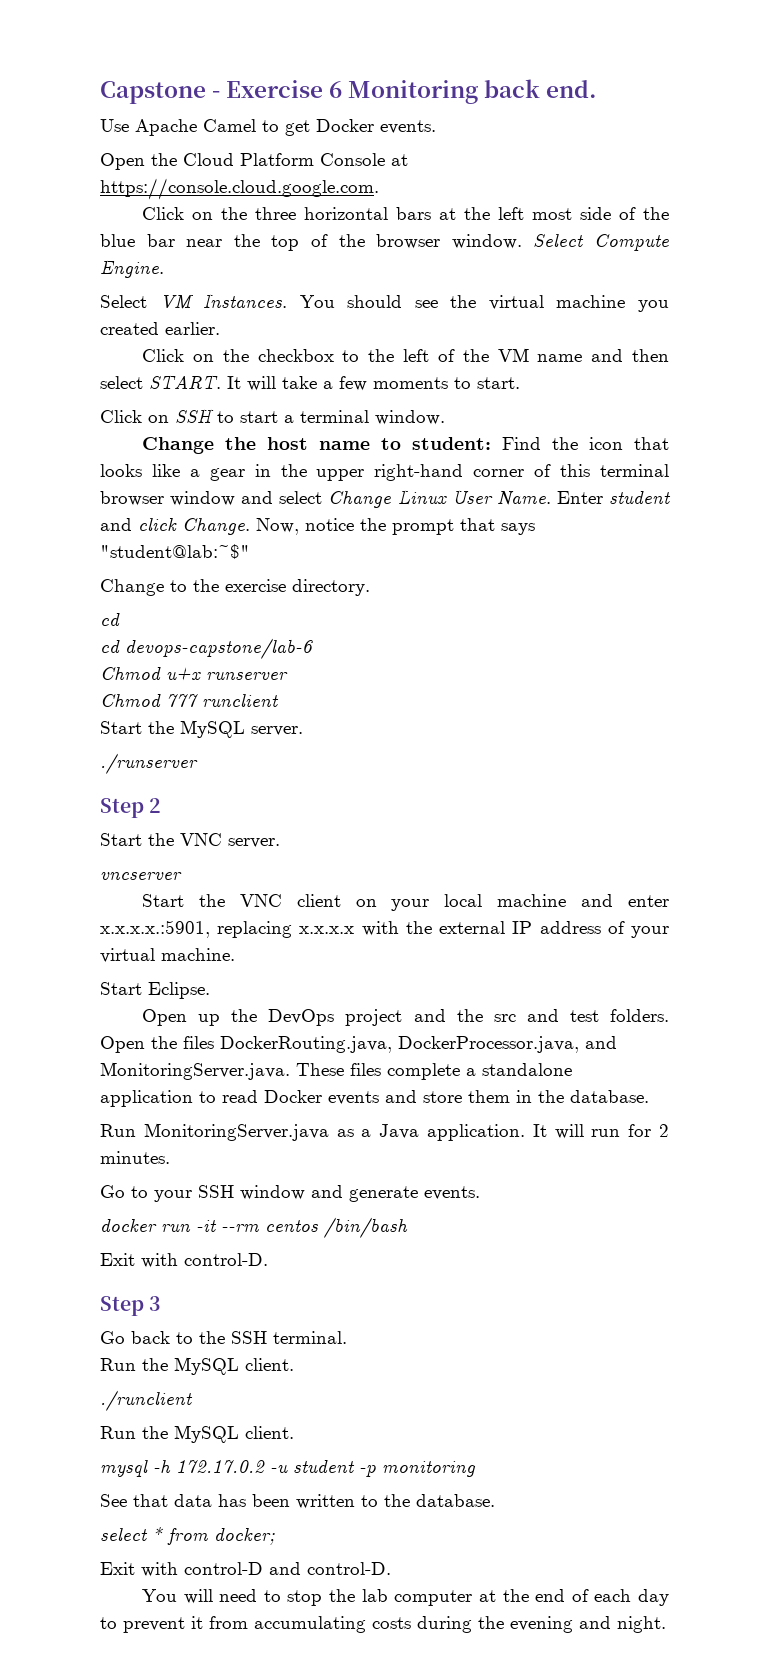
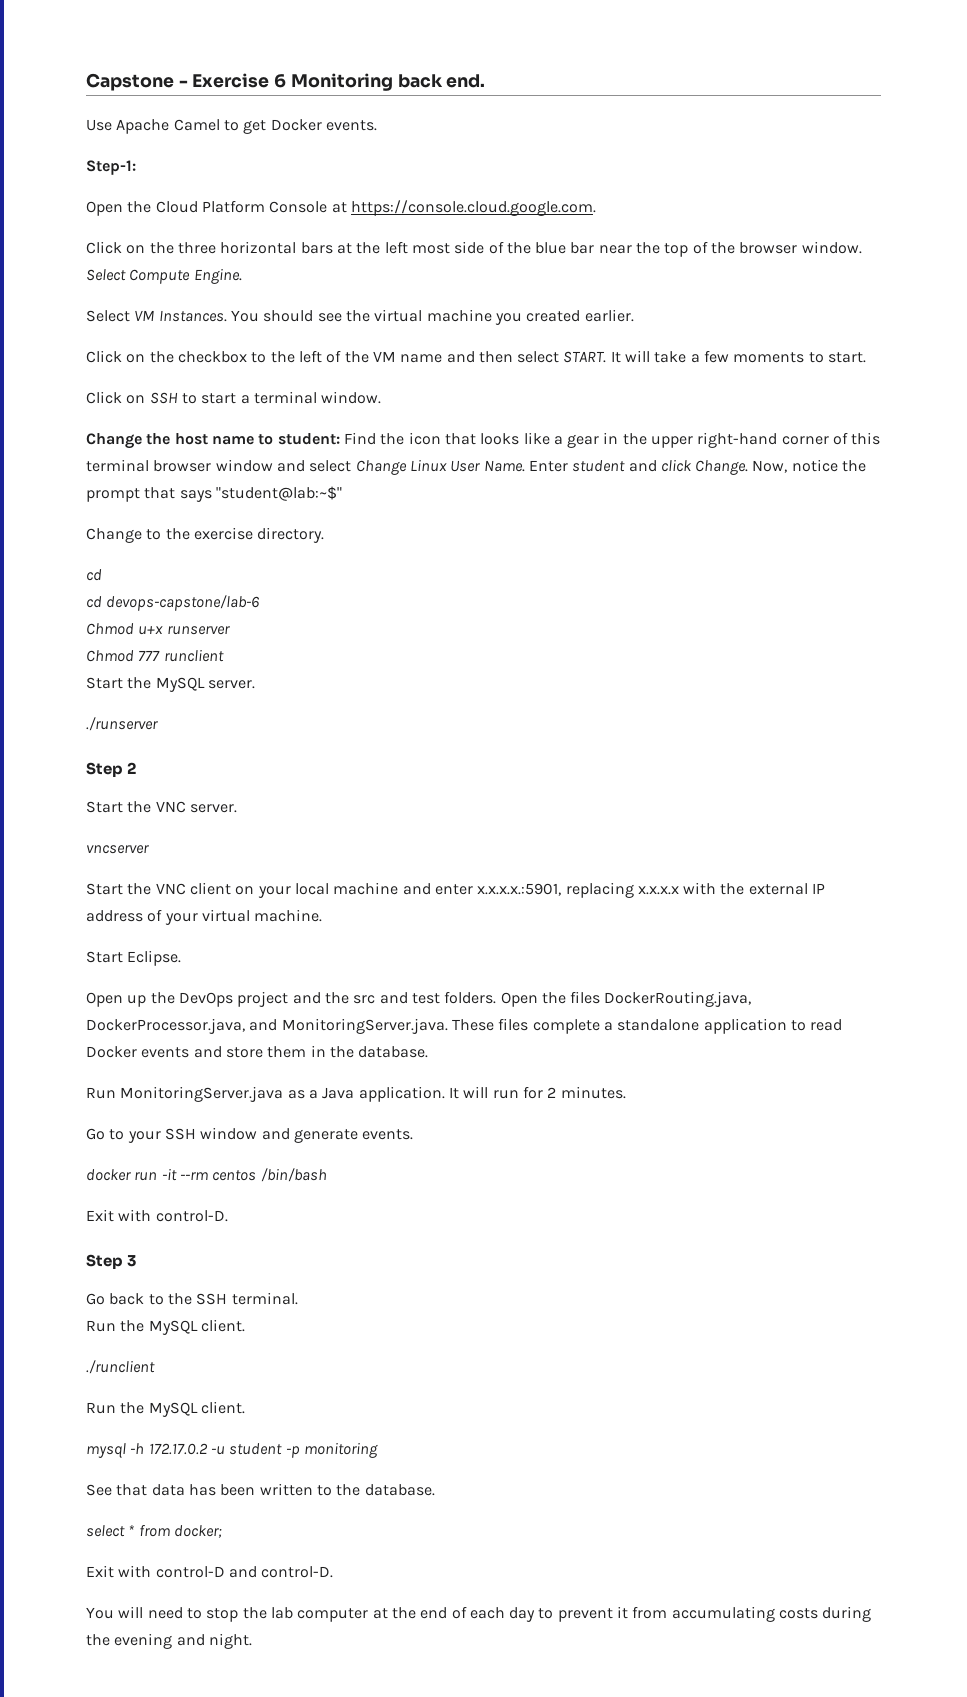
+ Step-1:

